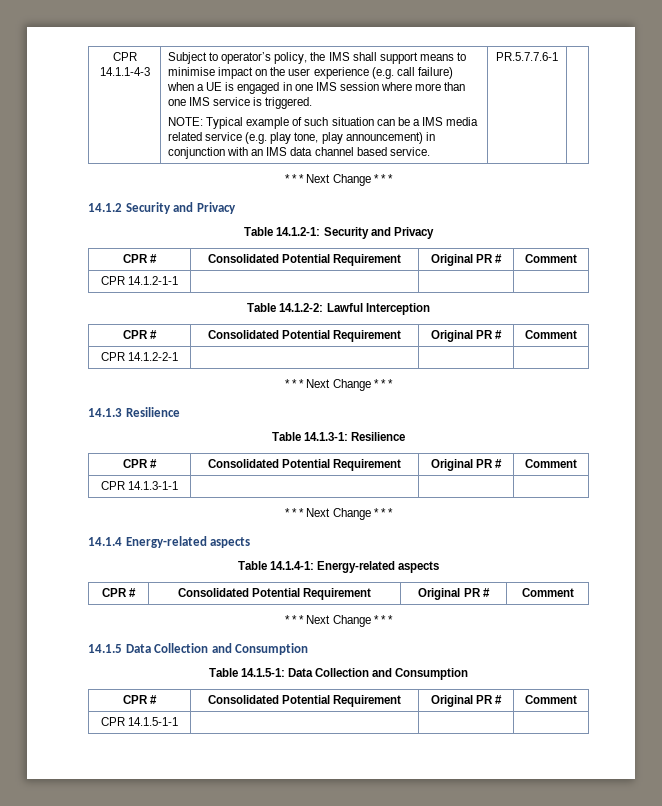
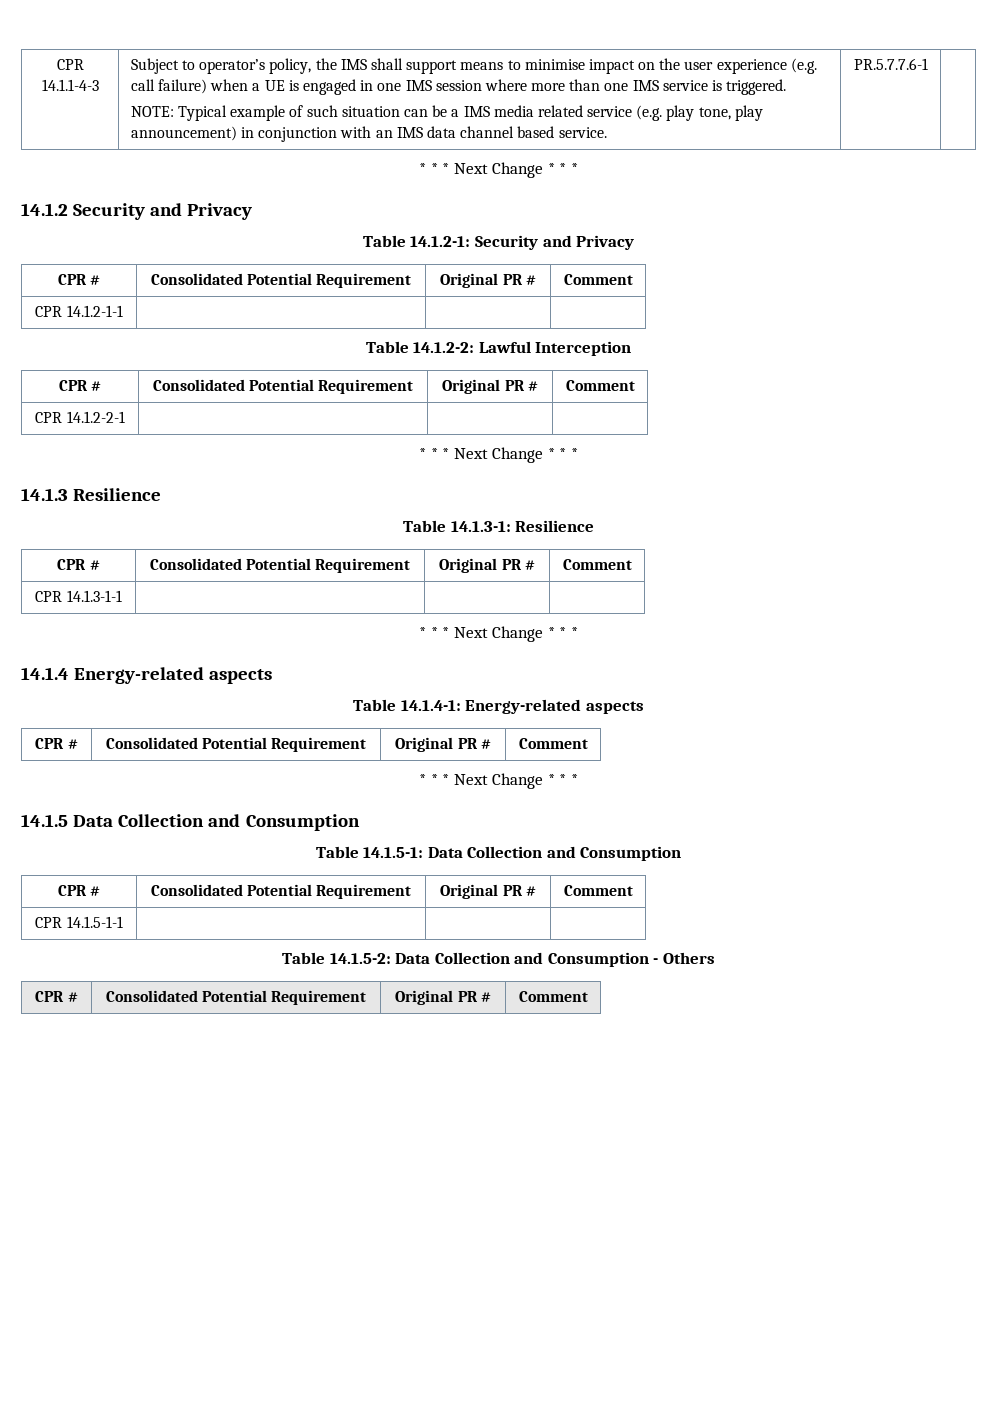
+ Table 14.1.5-2: Data Collection and Consumption - Others
+ CPR # | Consolidated Potential Requirement | Original PR # | Comment

